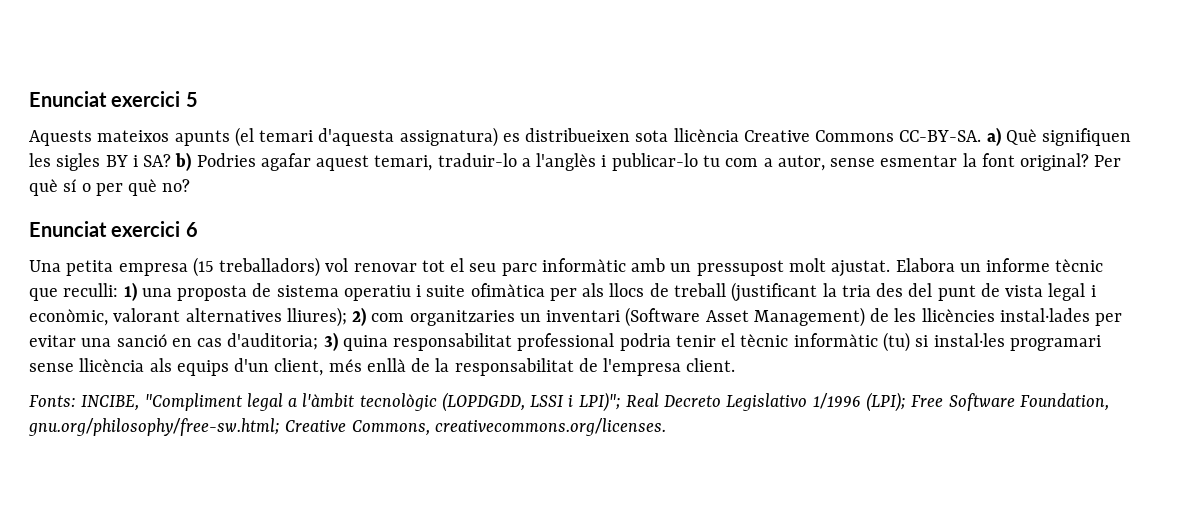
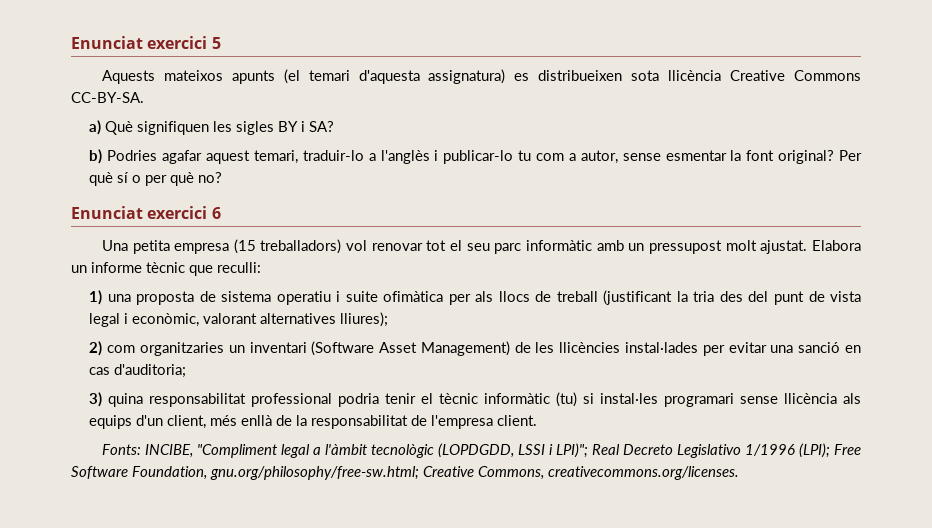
- Aquests mateixos apunts (el temari d'aquesta assignatura) es distribueixen sota llicència Creative Commons CC-BY-SA. a) Què signifiquen les sigles BY i SA? b) Podries agafar aquest temari, traduir-lo a l'anglès i publicar-lo tu com a autor, sense esmentar la font original?
+ Aquests mateixos apunts (el temari d'aquesta assignatura) es distribueixen sota llicència Creative Commons CC-BY-SA.
+ a) Què signifiquen les sigles BY i SA?
+ b) Podries agafar aquest temari, traduir-lo a l'anglès i publicar-lo tu com a autor, sense esmentar la font original?
- Elabora un informe tècnic que reculli: 1) una proposta de sistema operatiu i suite ofimàtica per als llocs de treball (justificant la tria des del punt de vista legal i econòmic, valorant alternatives lliures); 2) com organitzaries un inventari (Software Asset Management) de les llicències instal·lades per evitar una sanció en cas d'auditoria; 3) quina responsabilitat professional podria tenir el tècnic informàtic (tu) si instal·les programari sense llicència als equips d'un client, més enllà de la responsabilitat de l'empresa client.
+ Elabora un informe tècnic que reculli:
+ 1) una proposta de sistema operatiu i suite ofimàtica per als llocs de treball (justificant la tria des del punt de vista legal i econòmic, valorant alternatives lliures);
+ 2) com organitzaries un inventari (Software Asset Management) de les llicències instal·lades per evitar una sanció en cas d'auditoria;
+ 3) quina responsabilitat professional podria tenir el tècnic informàtic (tu) si instal·les programari sense llicència als equips d'un client, més enllà de la responsabilitat de l'empresa client.

